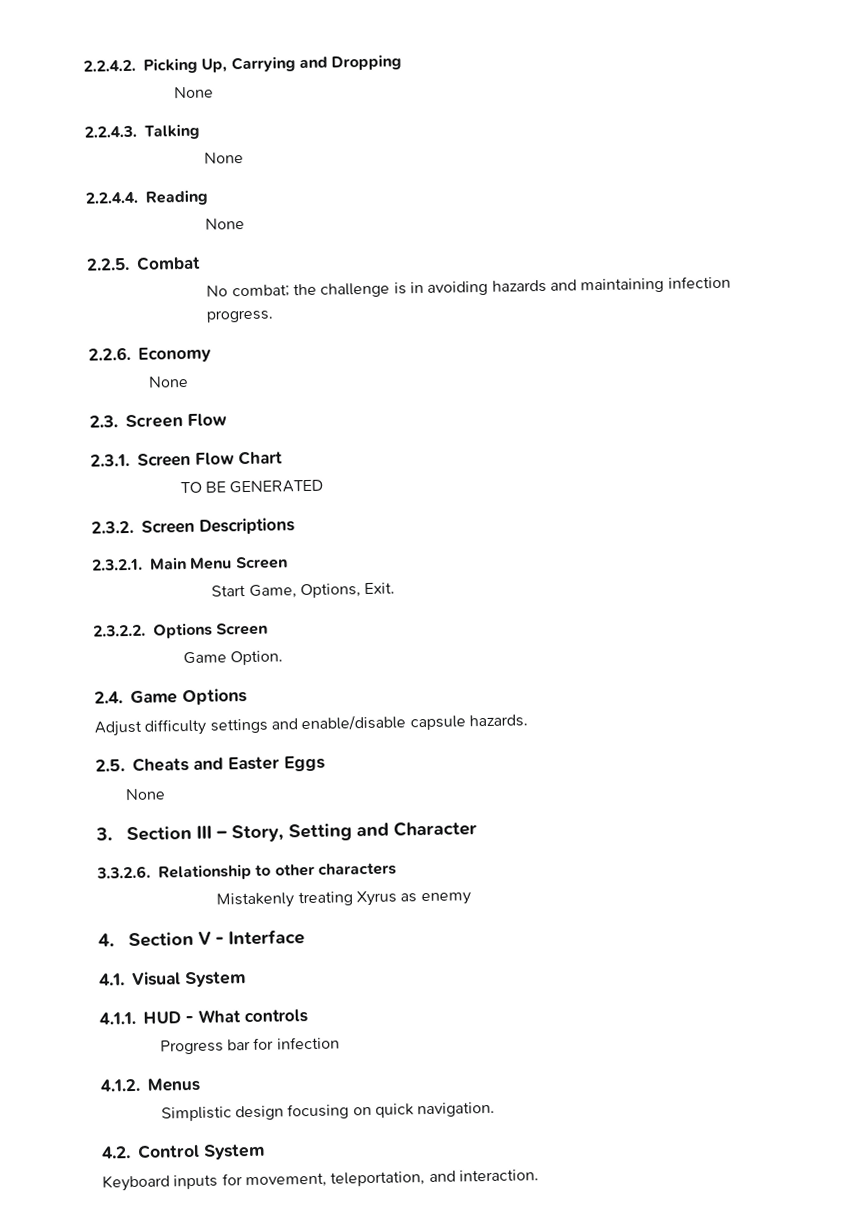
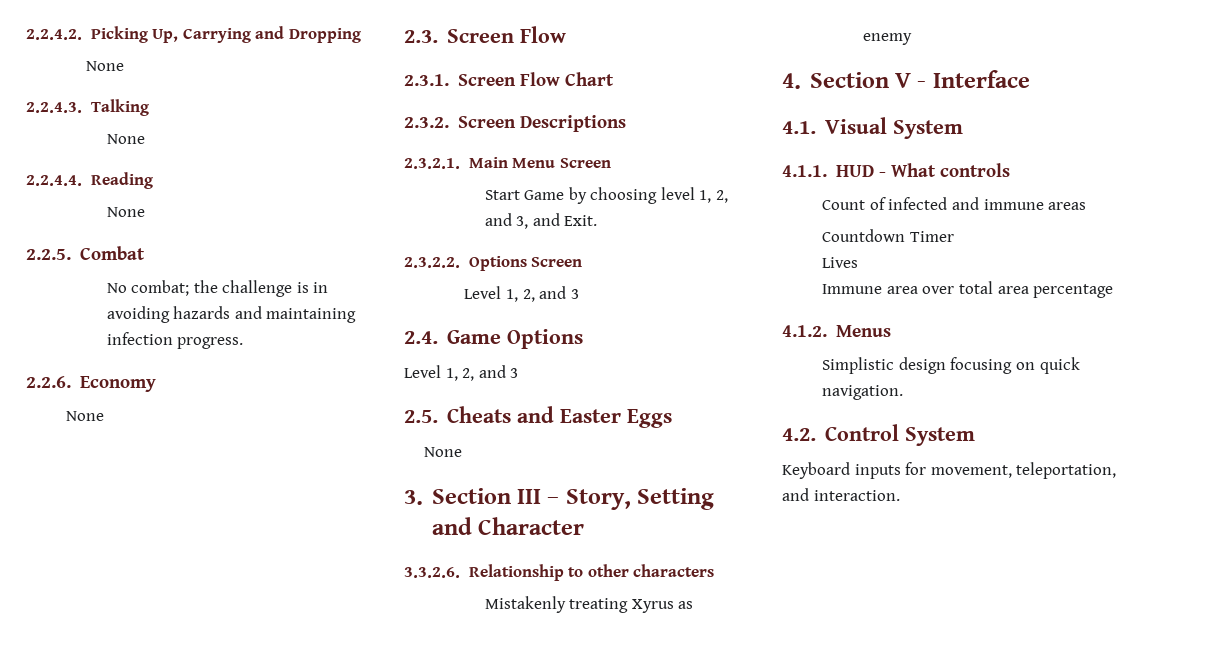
- TO BE GENERATED
- Start Game, Options, Exit.
+ Start Game by choosing level 1, 2, and 3, and Exit.
  2.3.2.2. Options Screen
- Game Option.
+ Level 1, 2, and 3
  2.4. Game Options
- Adjust difficulty settings and enable/disable capsule hazards.
+ Level 1, 2, and 3
- Progress bar for infection
+ Count of infected and immune areas
+ Countdown Timer
+ Lives
+ Immune area over total area percentage

